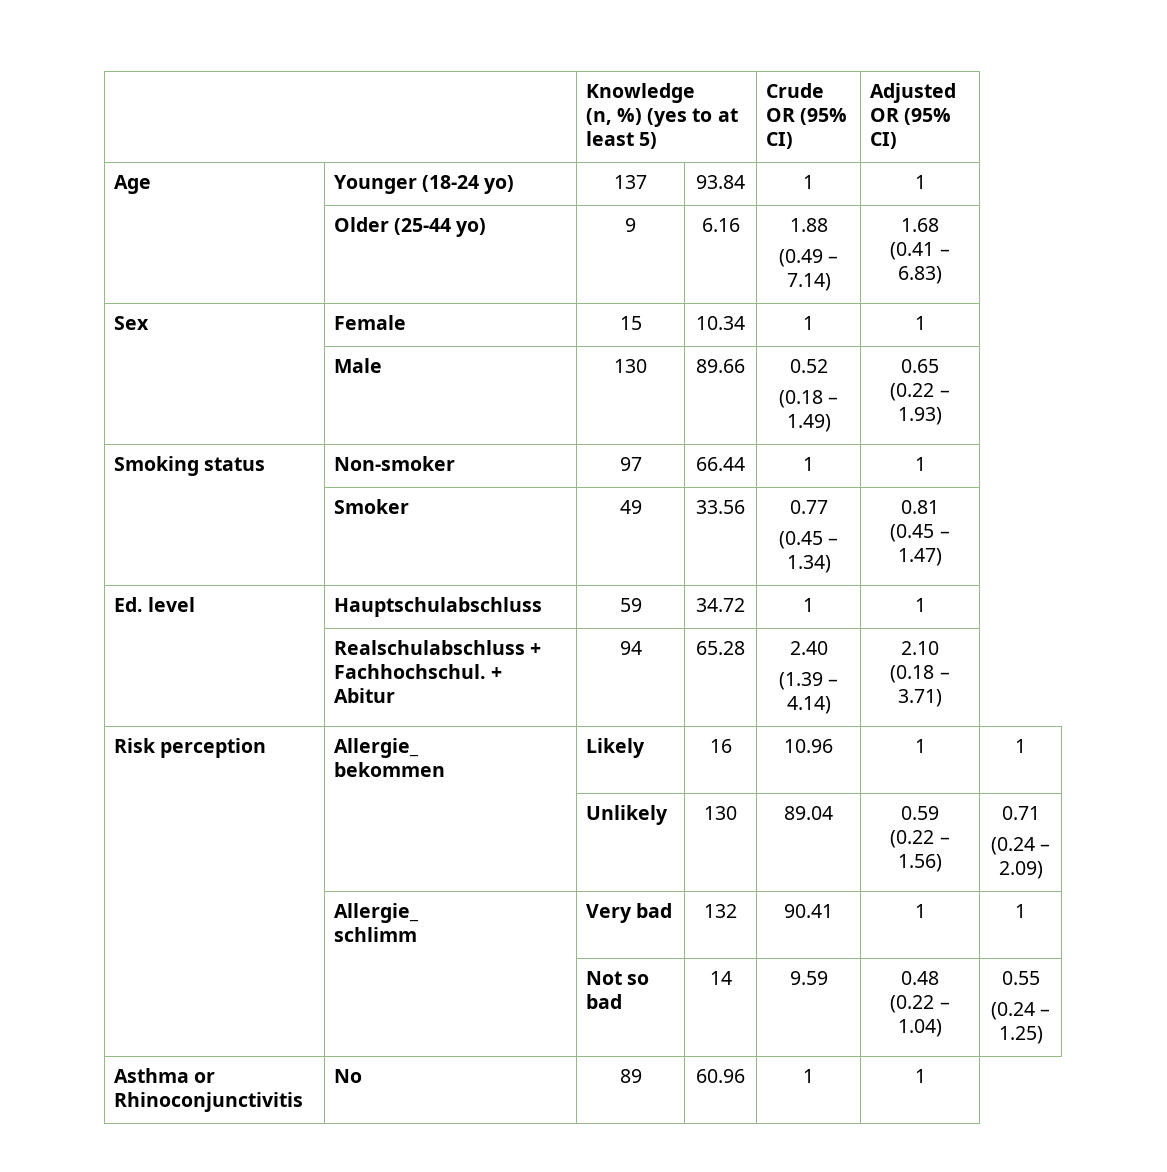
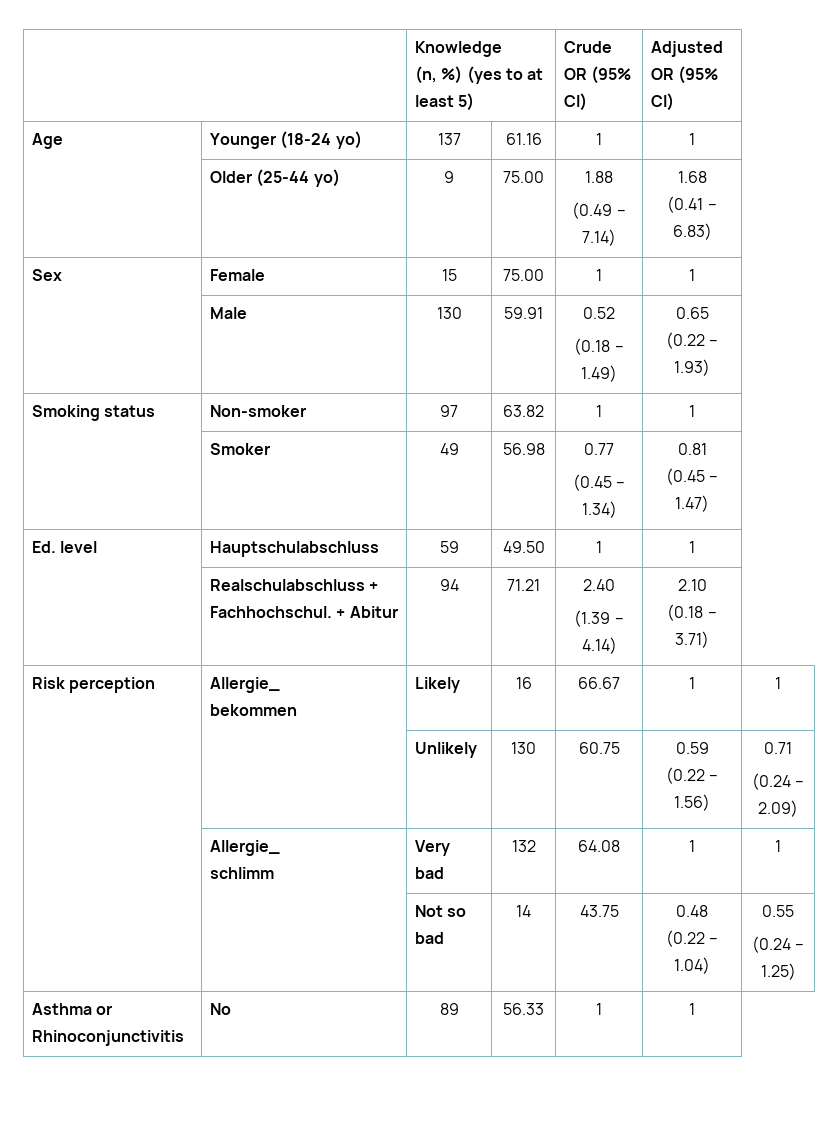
- Age | Younger (18-24 yo) | 137 | 93.84 | 1 | 1
+ Age | Younger (18-24 yo) | 137 | 61.16 | 1 | 1
- | Older (25-44 yo) | 9 | 6.16 | 1.88
+ | Older (25-44 yo) | 9 | 75.00 | 1.88
- Sex | Female | 15 | 10.34 | 1 | 1
+ Sex | Female | 15 | 75.00 | 1 | 1
- | Male | 130 | 89.66 | 0.52
+ | Male | 130 | 59.91 | 0.52
- Smoking status | Non-smoker | 97 | 66.44 | 1 | 1
+ Smoking status | Non-smoker | 97 | 63.82 | 1 | 1
- | Smoker | 49 | 33.56 | 0.77
+ | Smoker | 49 | 56.98 | 0.77
- Ed. level | Hauptschulabschluss | 59 | 34.72 | 1 | 1
+ Ed. level | Hauptschulabschluss | 59 | 49.50 | 1 | 1
- | Realschulabschluss + Fachhochschul. + Abitur | 94 | 65.28 | 2.40
+ | Realschulabschluss + Fachhochschul. + Abitur | 94 | 71.21 | 2.40
  Risk perception | Allergie_
- bekommen | Likely | 16 | 10.96 | 1 | 1
+ bekommen | Likely | 16 | 66.67 | 1 | 1
- | | Unlikely | 130 | 89.04 | 0.59
+ | | Unlikely | 130 | 60.75 | 0.59
  (0.22 – 1.56) | 0.71
  (0.24 – 2.09)
  | Allergie_
- schlimm | Very bad | 132 | 90.41 | 1 | 1
+ schlimm | Very bad | 132 | 64.08 | 1 | 1
- | | Not so bad | 14 | 9.59 | 0.48
+ | | Not so bad | 14 | 43.75 | 0.48
- Asthma or Rhinoconjunctivitis | No | 89 | 60.96 | 1 | 1
+ Asthma or Rhinoconjunctivitis | No | 89 | 56.33 | 1 | 1

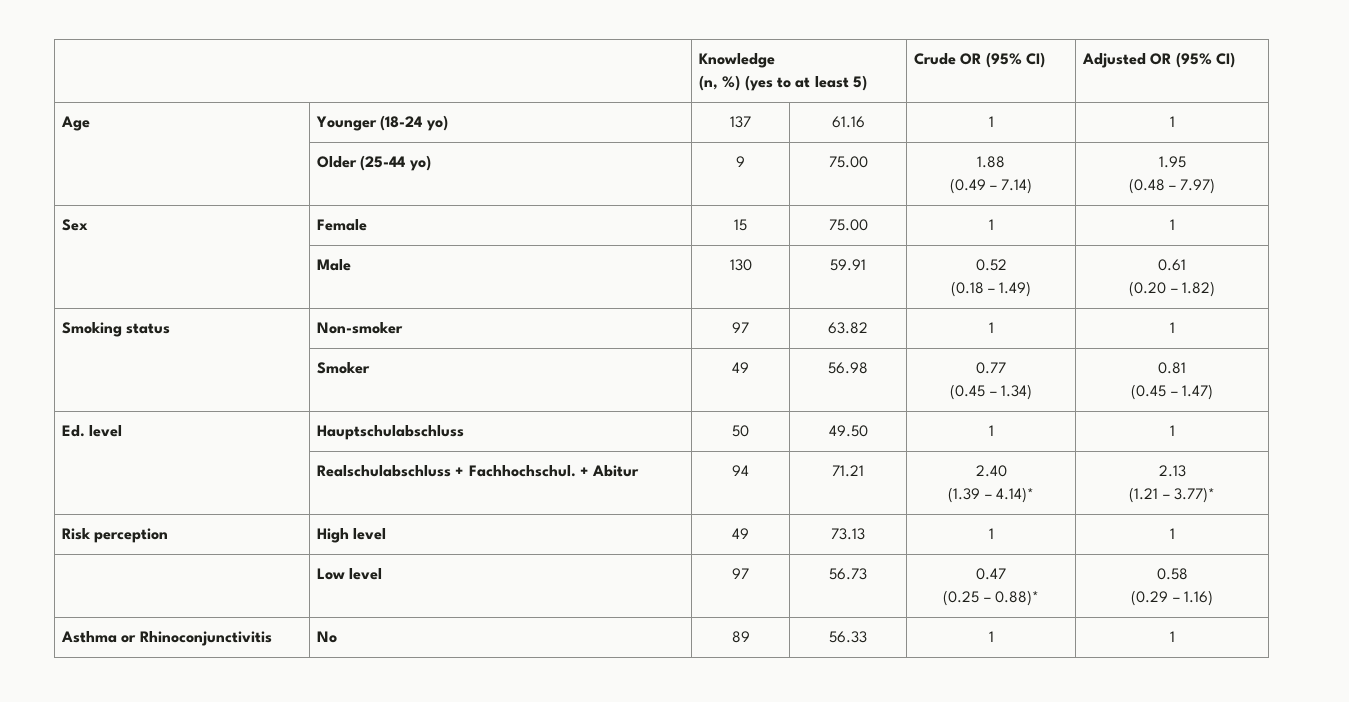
  | Older (25-44 yo) | 9 | 75.00 | 1.88
- (0.49 – 7.14) | 1.68
- (0.41 – 6.83)
+ (0.49 – 7.14) | 1.95
+ (0.48 – 7.97)
  | Male | 130 | 59.91 | 0.52
- (0.18 – 1.49) | 0.65
- (0.22 – 1.93)
+ (0.18 – 1.49) | 0.61
+ (0.20 – 1.82)
- Ed. level | Hauptschulabschluss | 59 | 49.50 | 1 | 1
+ Ed. level | Hauptschulabschluss | 50 | 49.50 | 1 | 1
  | Realschulabschluss + Fachhochschul. + Abitur | 94 | 71.21 | 2.40
- (1.39 – 4.14) | 2.10
- (0.18 – 3.71)
- Risk perception | Allergie_
- bekommen | Likely | 16 | 66.67 | 1 | 1
- | | Unlikely | 130 | 60.75 | 0.59
- (0.22 – 1.56) | 0.71
- (0.24 – 2.09)
- | Allergie_
- schlimm | Very bad | 132 | 64.08 | 1 | 1
- | | Not so bad | 14 | 43.75 | 0.48
- (0.22 – 1.04) | 0.55
- (0.24 – 1.25)
+ (1.39 – 4.14)* | 2.13
+ (1.21 – 3.77)*
+ Risk perception | High level | 49 | 73.13 | 1 | 1
+ | Low level | 97 | 56.73 | 0.47
+ (0.25 – 0.88)* | 0.58
+ (0.29 – 1.16)

